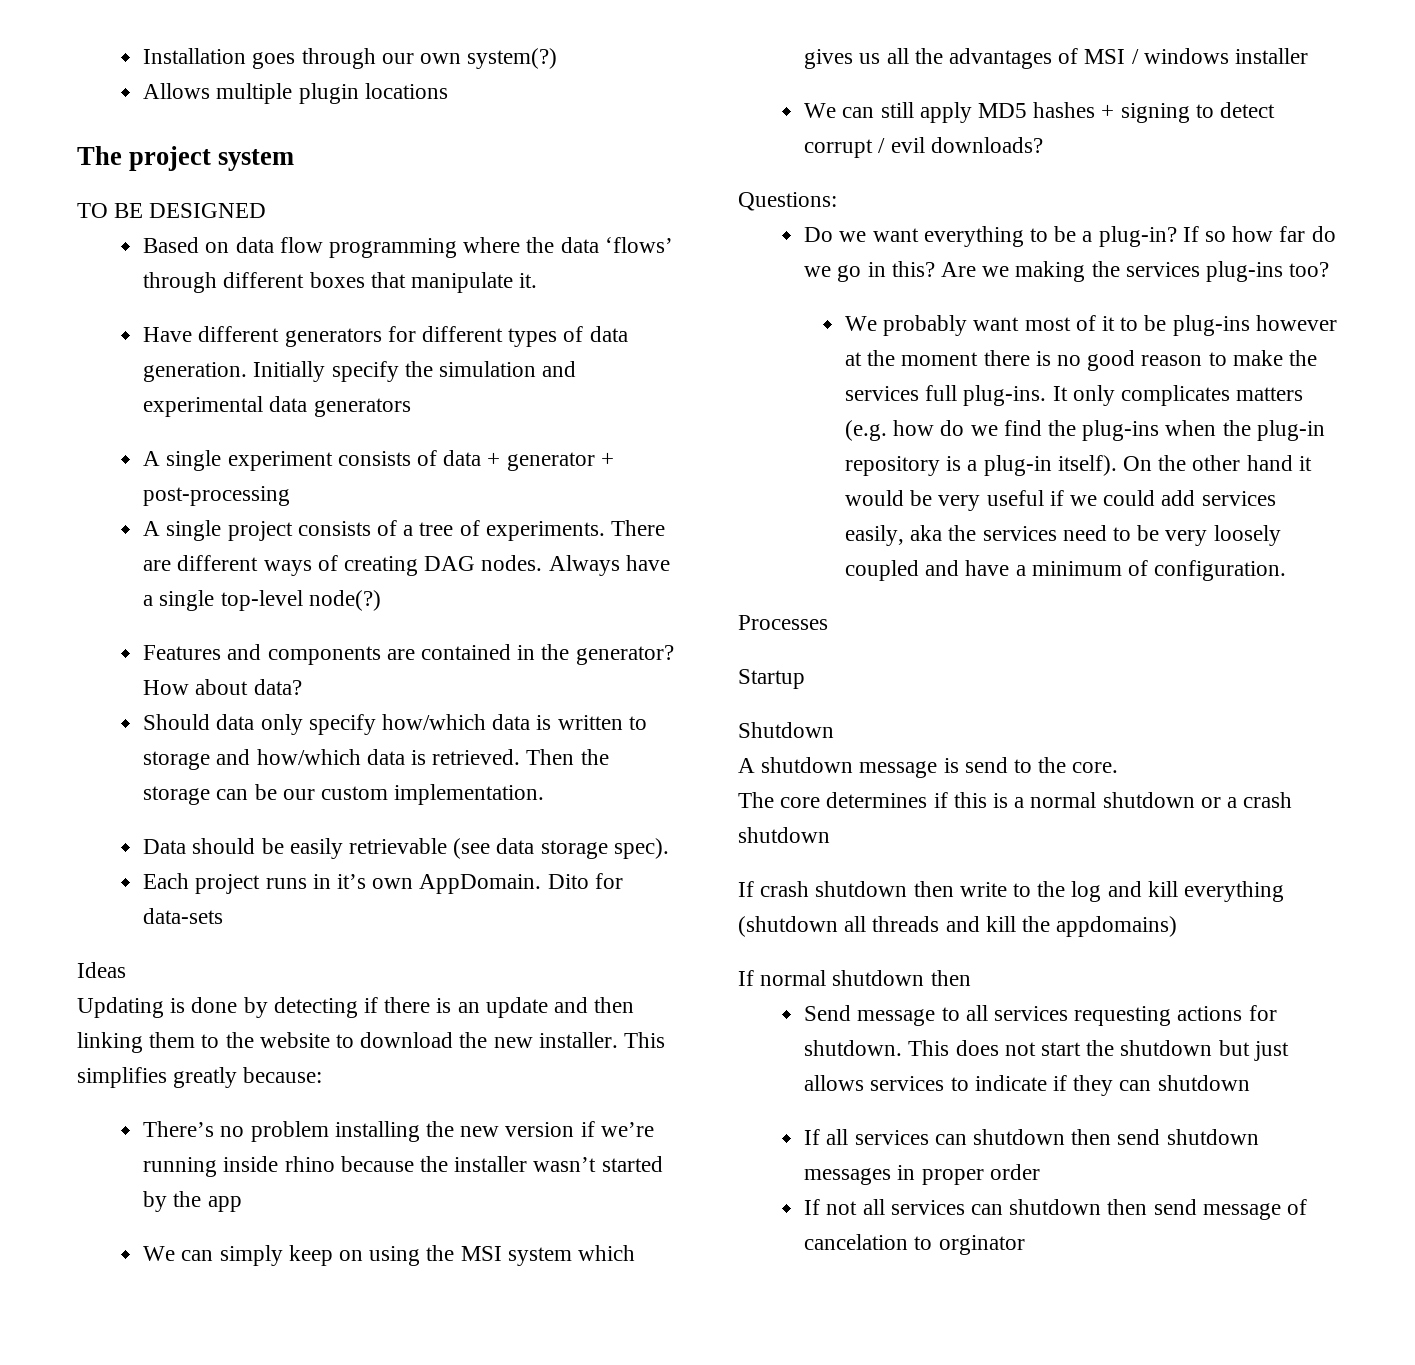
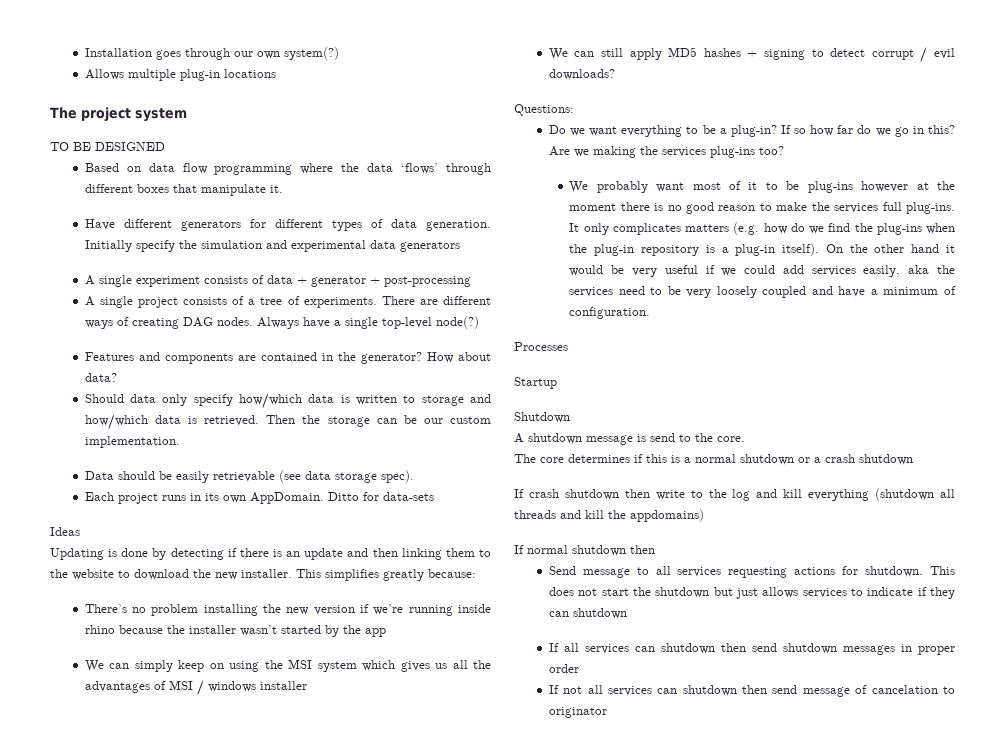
- Allows multiple plugin locations
+ Allows multiple plug-in locations
- Each project runs in it’s own AppDomain.
+ Each project runs in its own AppDomain.
- Dito for data-sets
+ Ditto for data-sets
- If not all services can shutdown then send message of cancelation to orginator
+ If not all services can shutdown then send message of cancelation to originator

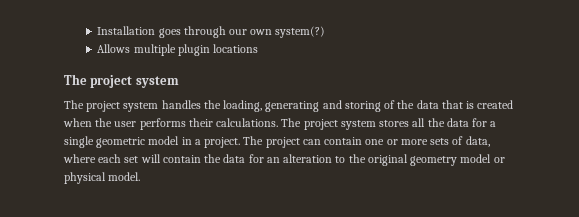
- Allows multiple plug-in locations
+ Allows multiple plugin locations
- TO BE DESIGNED
- Based on data flow programming where the data ‘flows’ through different boxes that manipulate it.
- Have different generators for different types of data generation. Initially specify the simulation and experimental data generators
- A single experiment consists of data + generator + post-processing
- A single project consists of a tree of experiments. There are different ways of creating DAG nodes. Always have a single top-level node(?)
- Features and components are contained in the generator? How about data?
- Should data only specify how/which data is written to storage and how/which data is retrieved. Then the storage can be our custom implementation.
- Data should be easily retrievable (see data storage spec).
- Each project runs in its own AppDomain. Ditto for data-sets
- Ideas
- Updating is done by detecting if there is an update and then linking them to the website to download the new installer. This simplifies greatly because:
- There’s no problem installing the new version if we’re running inside rhino because the installer wasn’t started by the app
- We can simply keep on using the MSI system which gives us all the advantages of MSI / windows installer
- We can still apply MD5 hashes + signing to detect corrupt / evil downloads?
- Questions:
- Do we want everything to be a plug-in? If so how far do we go in this? Are we making the services plug-ins too?
- We probably want most of it to be plug-ins however at the moment there is no good reason to make the services full plug-ins. It only complicates matters (e.g. how do we find the plug-ins when the plug-in repository is a plug-in itself). On the other hand it would be very useful if we could add services easily, aka the services need to be very loosely coupled and have a minimum of configuration.
- Processes
- Startup
- Shutdown
- A shutdown message is send to the core.
- The core determines if this is a normal shutdown or a crash shutdown
- If crash shutdown then write to the log and kill everything (shutdown all threads and kill the appdomains)
- If normal shutdown then
- Send message to all services requesting actions for shutdown. This does not start the shutdown but just allows services to indicate if they can shutdown
- If all services can shutdown then send shutdown messages in proper order
- If not all services can shutdown then send message of cancelation to originator
+ The project system handles the loading, generating and storing of the data that is created when the user performs their calculations. The project system stores all the data for a single geometric model in a project. The project can contain one or more sets of data, where each set will contain the data for an alteration to the original geometry model or physical model.

